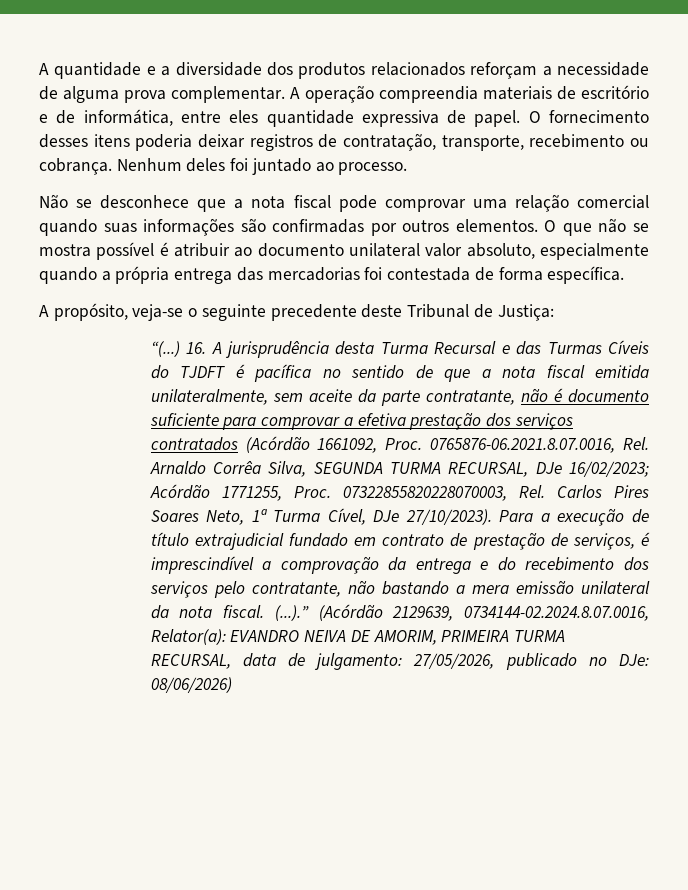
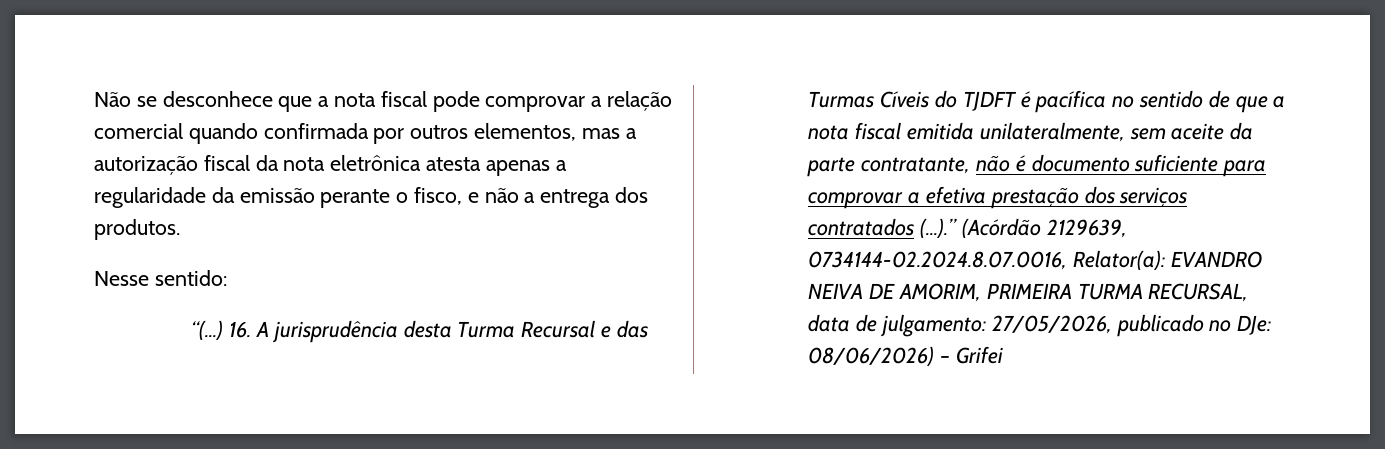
- A quantidade e a diversidade dos produtos relacionados reforçam a necessidade de alguma prova complementar. A operação compreendia materiais de escritório e de informática, entre eles quantidade expressiva de papel. O fornecimento desses itens poderia deixar registros de contratação, transporte, recebimento ou cobrança. Nenhum deles foi juntado ao processo.
- Não se desconhece que a nota fiscal pode comprovar uma relação comercial quando suas informações são confirmadas por outros elementos. O que não se mostra possível é atribuir ao documento unilateral valor absoluto, especialmente quando a própria entrega das mercadorias foi contestada de forma específica.
- A propósito, veja-se o seguinte precedente deste Tribunal de Justiça:
+ Não se desconhece que a nota fiscal pode comprovar a relação comercial quando confirmada por outros elementos, mas a autorização fiscal da nota eletrônica atesta apenas a regularidade da emissão perante o fisco, e não a entrega dos produtos.
+ Nesse sentido:
- 16. A jurisprudência desta Turma Recursal e das Turmas Cíveis do TJDFT é pacífica no sentido de que a nota fiscal emitida unilateralmente, sem aceite da parte contratante, não é documento suficiente para comprovar a efetiva prestação dos serviços contratados (Acórdão 1661092, Proc. 0765876-06.2021.8.07.0016, Rel. Arnaldo Corrêa Silva, SEGUNDA TURMA RECURSAL, DJe 16/02/2023; Acórdão 1771255, Proc. 07322855820228070003, Rel. Carlos Pires Soares Neto, 1ª Turma Cível, DJe 27/10/2023). Para a execução de título extrajudicial fundado em contrato de prestação de serviços, é imprescindível a comprovação da entrega e do recebimento dos serviços pelo contratante, não bastando a mera emissão unilateral da nota fiscal. (...).” (Acórdão 2129639, 0734144-02.2024.8.07.0016, Relator(a): EVANDRO NEIVA DE AMORIM, PRIMEIRA TURMA RECURSAL, data de julgamento: 27/05/2026, publicado no DJe: 08/06/2026)
+ 16. A jurisprudência desta Turma Recursal e das Turmas Cíveis do TJDFT é pacífica no sentido de que a nota fiscal emitida unilateralmente, sem aceite da parte contratante, não é documento suficiente para comprovar a efetiva prestação dos serviços contratados (...).” (Acórdão 2129639, 0734144-02.2024.8.07.0016, Relator(a): EVANDRO NEIVA DE AMORIM, PRIMEIRA TURMA RECURSAL, data de julgamento: 27/05/2026, publicado no DJe: 08/06/2026) – Grifei

